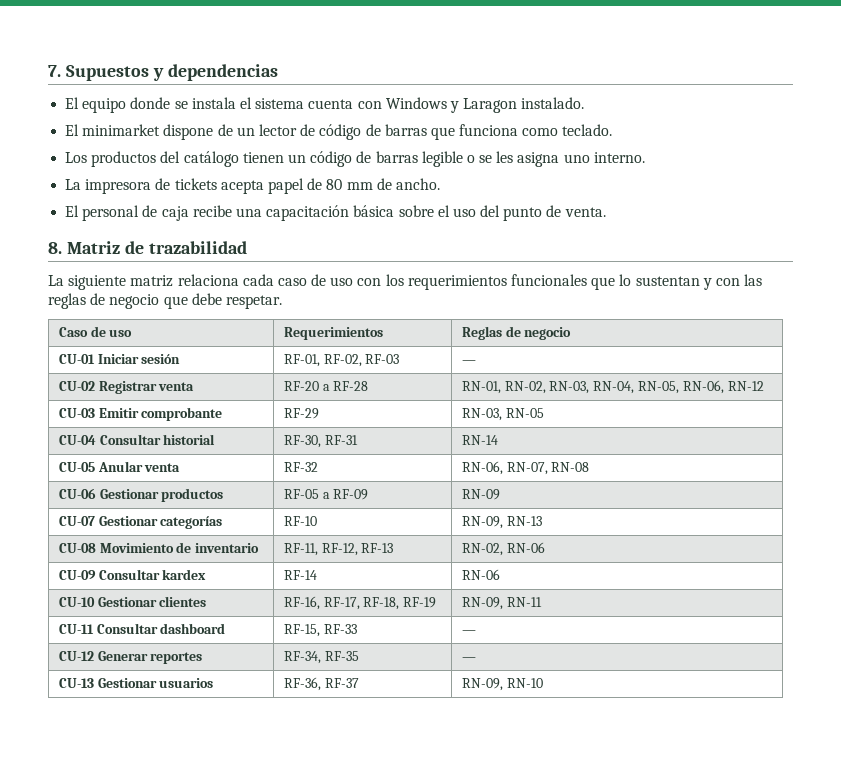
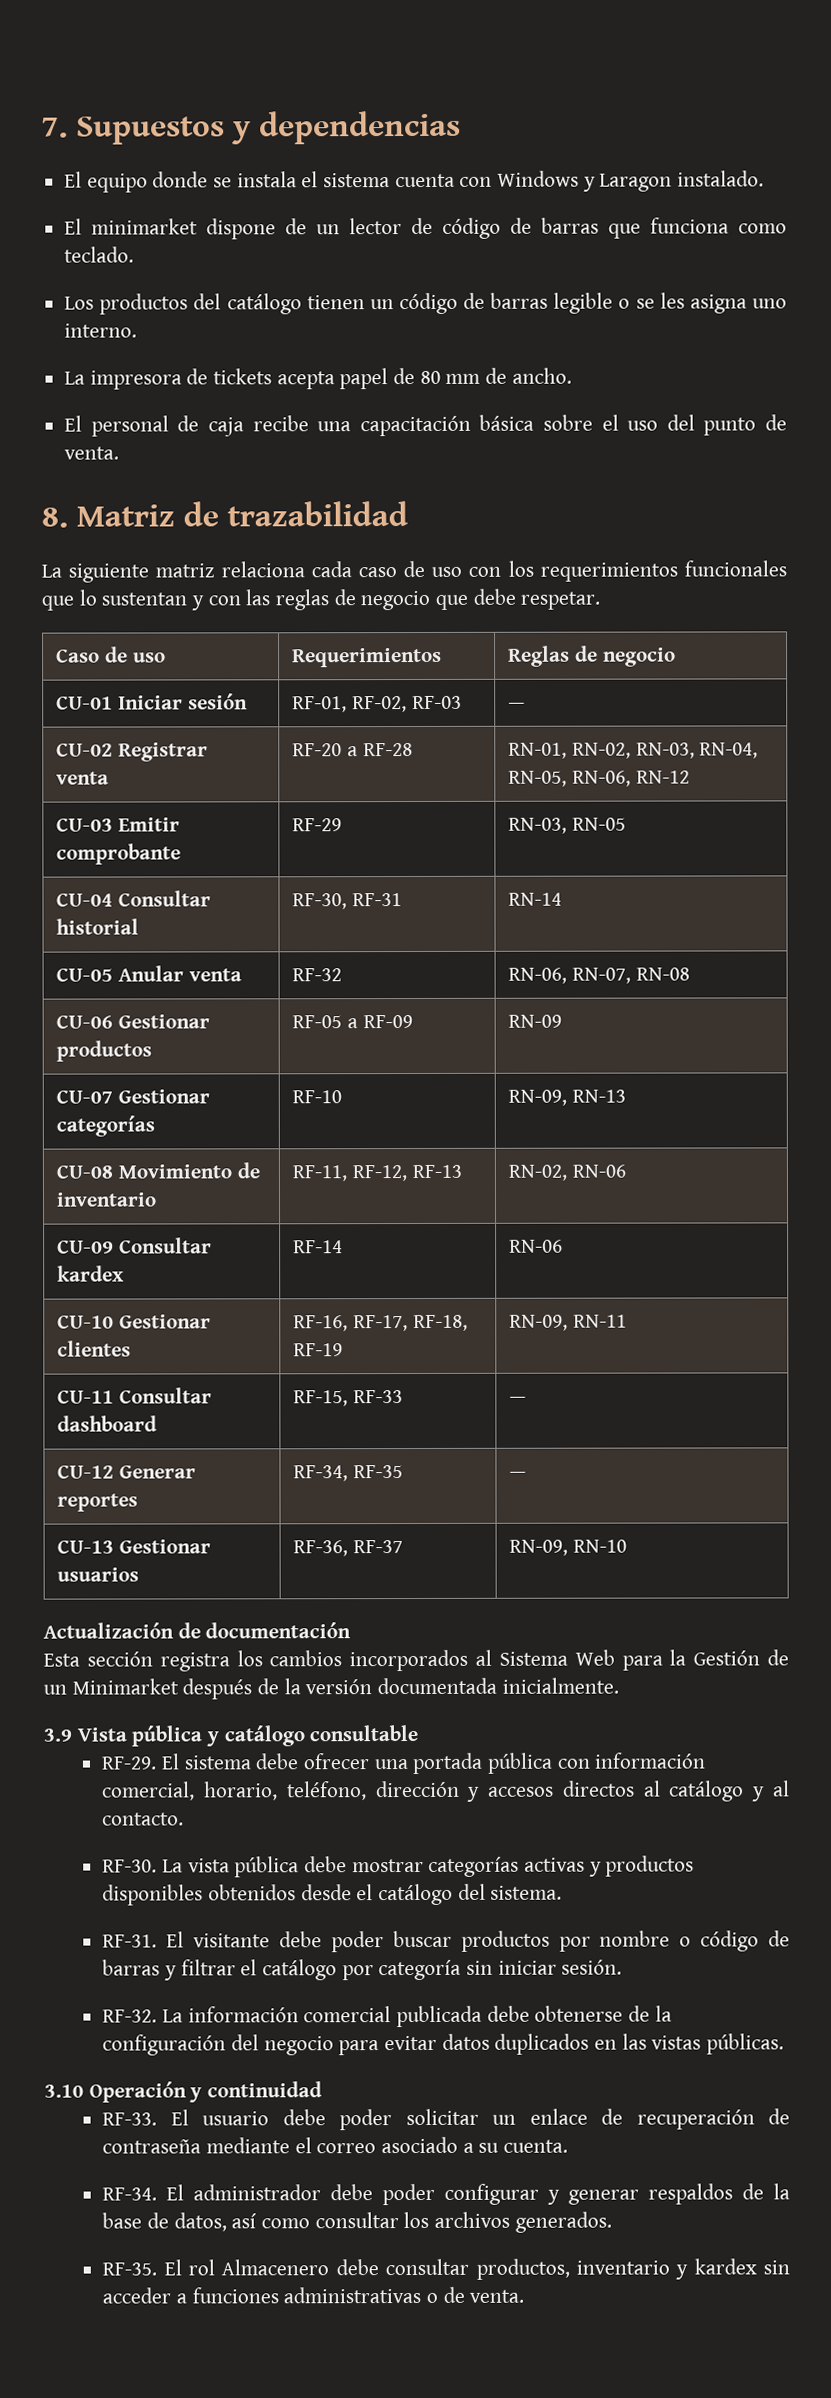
+ Actualización de documentación
+ Esta sección registra los cambios incorporados al Sistema Web para la Gestión de un Minimarket después de la versión documentada inicialmente.
+ 3.9 Vista pública y catálogo consultable
+ RF-29. El sistema debe ofrecer una portada pública con información comercial, horario, teléfono, dirección y accesos directos al catálogo y al contacto.
+ RF-30. La vista pública debe mostrar categorías activas y productos disponibles obtenidos desde el catálogo del sistema.
+ RF-31. El visitante debe poder buscar productos por nombre o código de barras y filtrar el catálogo por categoría sin iniciar sesión.
+ RF-32. La información comercial publicada debe obtenerse de la configuración del negocio para evitar datos duplicados en las vistas públicas.
+ 3.10 Operación y continuidad
+ RF-33. El usuario debe poder solicitar un enlace de recuperación de contraseña mediante el correo asociado a su cuenta.
+ RF-34. El administrador debe poder configurar y generar respaldos de la base de datos, así como consultar los archivos generados.
+ RF-35. El rol Almacenero debe consultar productos, inventario y kardex sin acceder a funciones administrativas o de venta.

